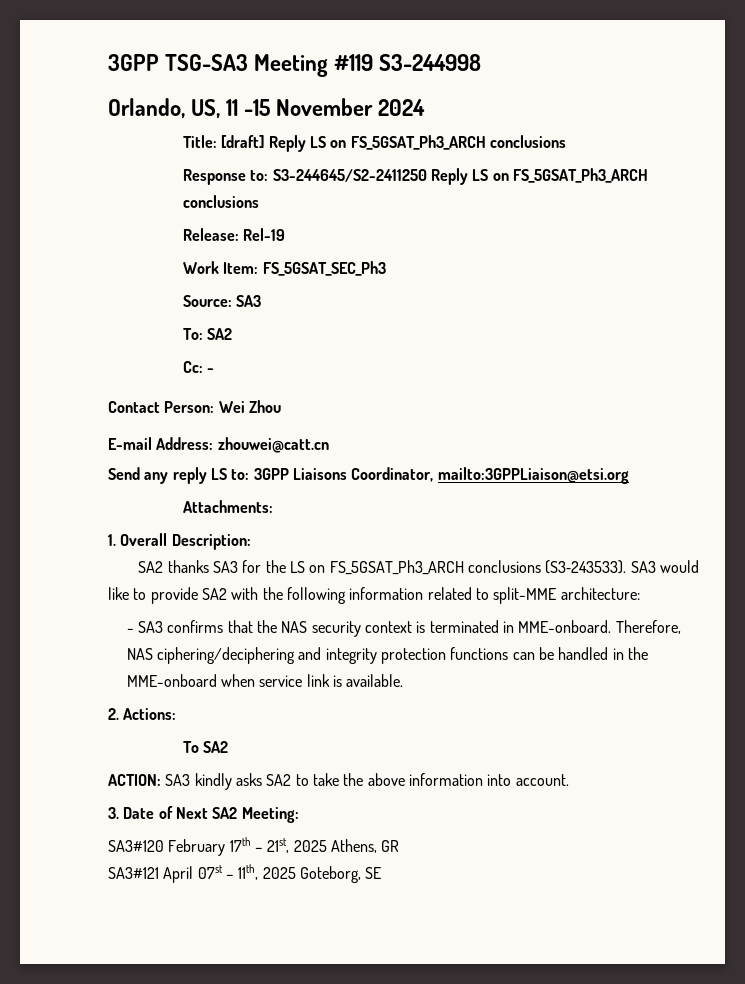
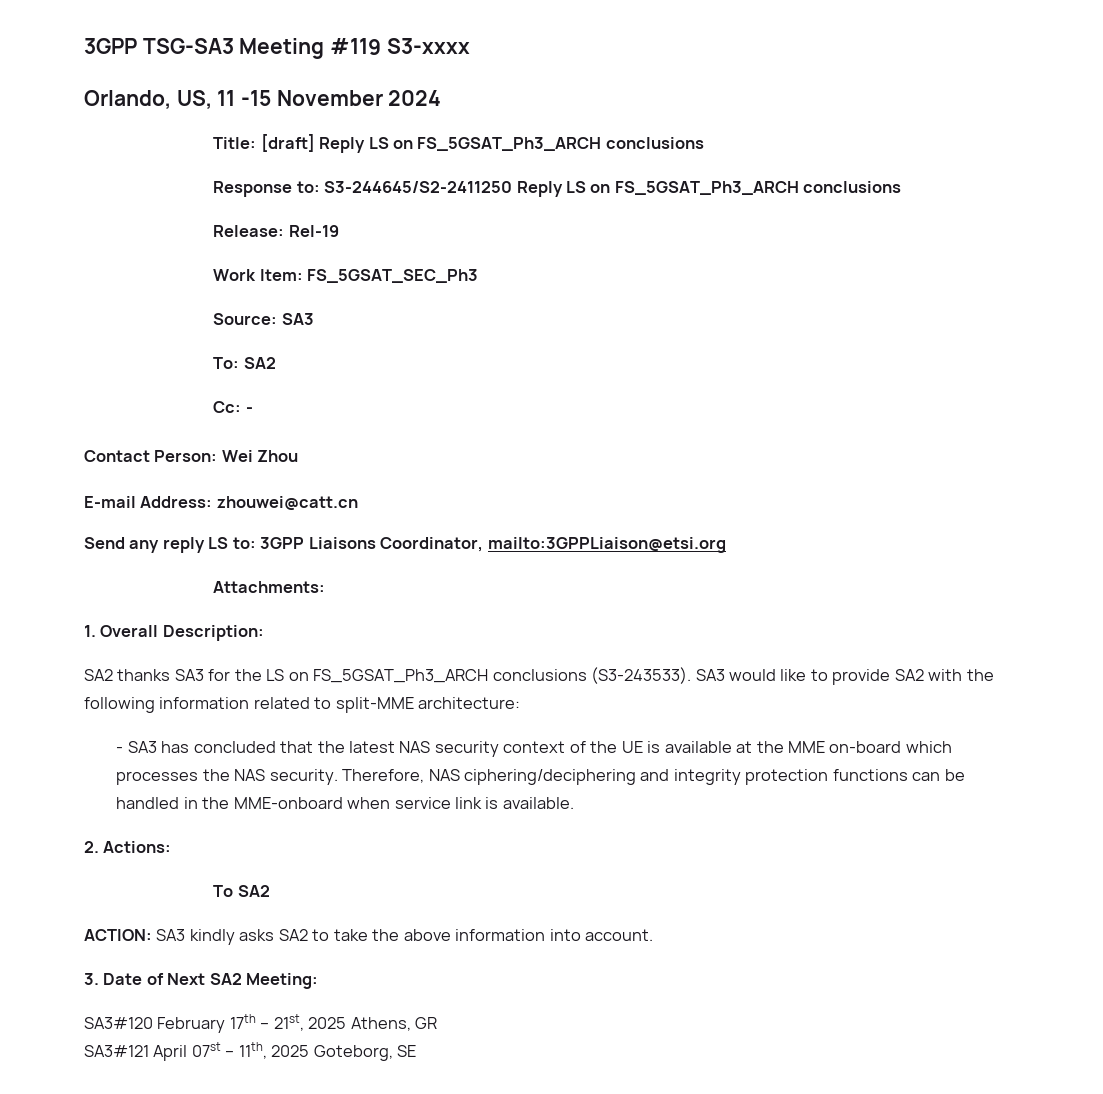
- 3GPP TSG-SA3 Meeting #119 S3-244998
+ 3GPP TSG-SA3 Meeting #119 S3-xxxx
- - SA3 confirms that the NAS security context is terminated in MME-onboard.
+ - SA3 has concluded that the latest NAS security context of the UE is available at the MME on-board which processes the NAS security.

